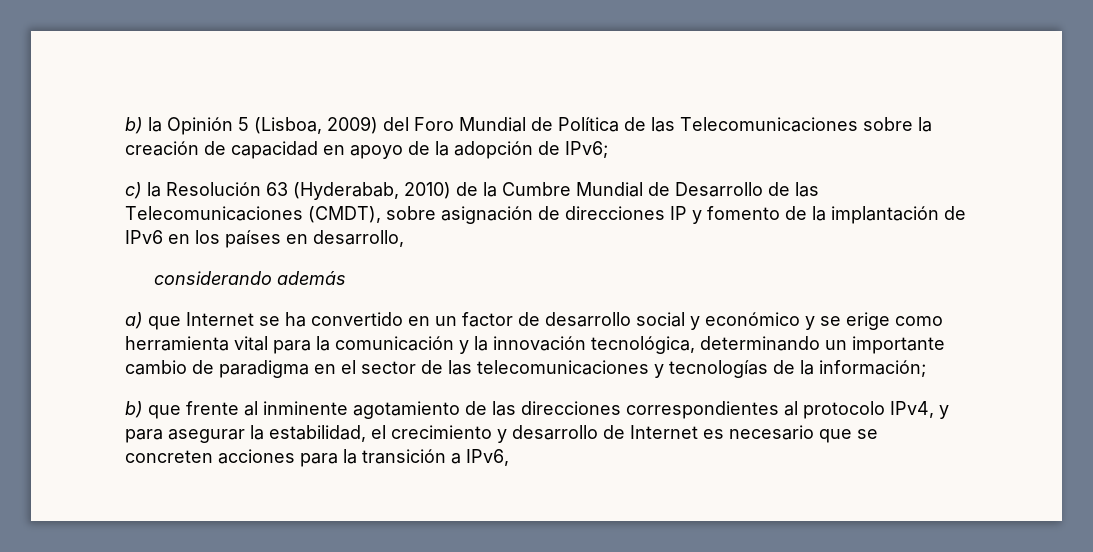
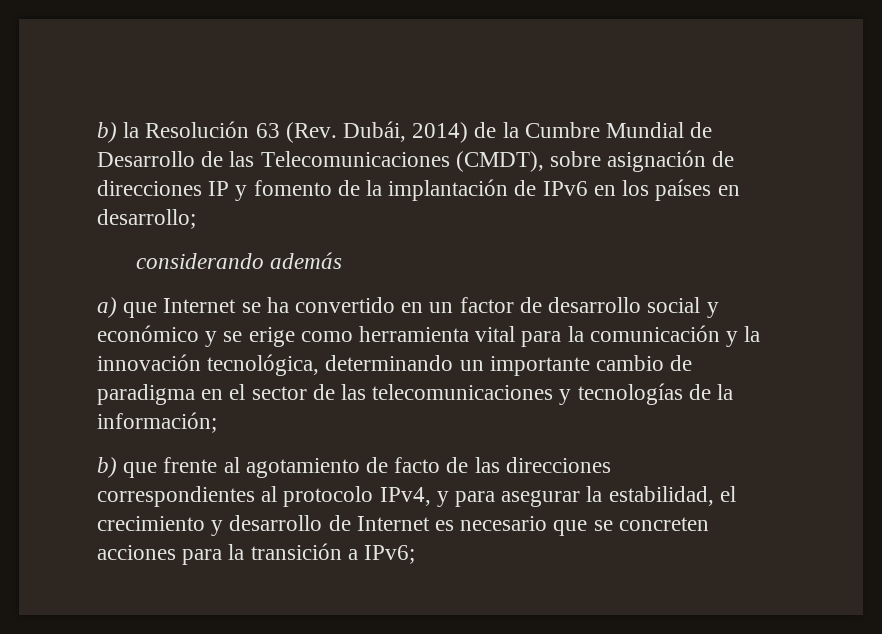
- b) la Opinión 5 (Lisboa, 2009) del Foro Mundial de Política de las Telecomunicaciones sobre la creación de capacidad en apoyo de la adopción de IPv6;
- c) la Resolución 63 (Hyderabab, 2010) de la Cumbre Mundial de Desarrollo de las Telecomunicaciones (CMDT), sobre asignación de direcciones IP y fomento de la implantación de IPv6 en los países en desarrollo,
+ b) la Resolución 63 (Rev. Dubái, 2014) de la Cumbre Mundial de Desarrollo de las Telecomunicaciones (CMDT), sobre asignación de direcciones IP y fomento de la implantación de IPv6 en los países en desarrollo;
- b) que frente al inminente agotamiento de las direcciones correspondientes al protocolo IPv4, y para asegurar la estabilidad, el crecimiento y desarrollo de Internet es necesario que se concreten acciones para la transición a IPv6,
+ b) que frente al agotamiento de facto de las direcciones correspondientes al protocolo IPv4, y para asegurar la estabilidad, el crecimiento y desarrollo de Internet es necesario que se concreten acciones para la transición a IPv6;

